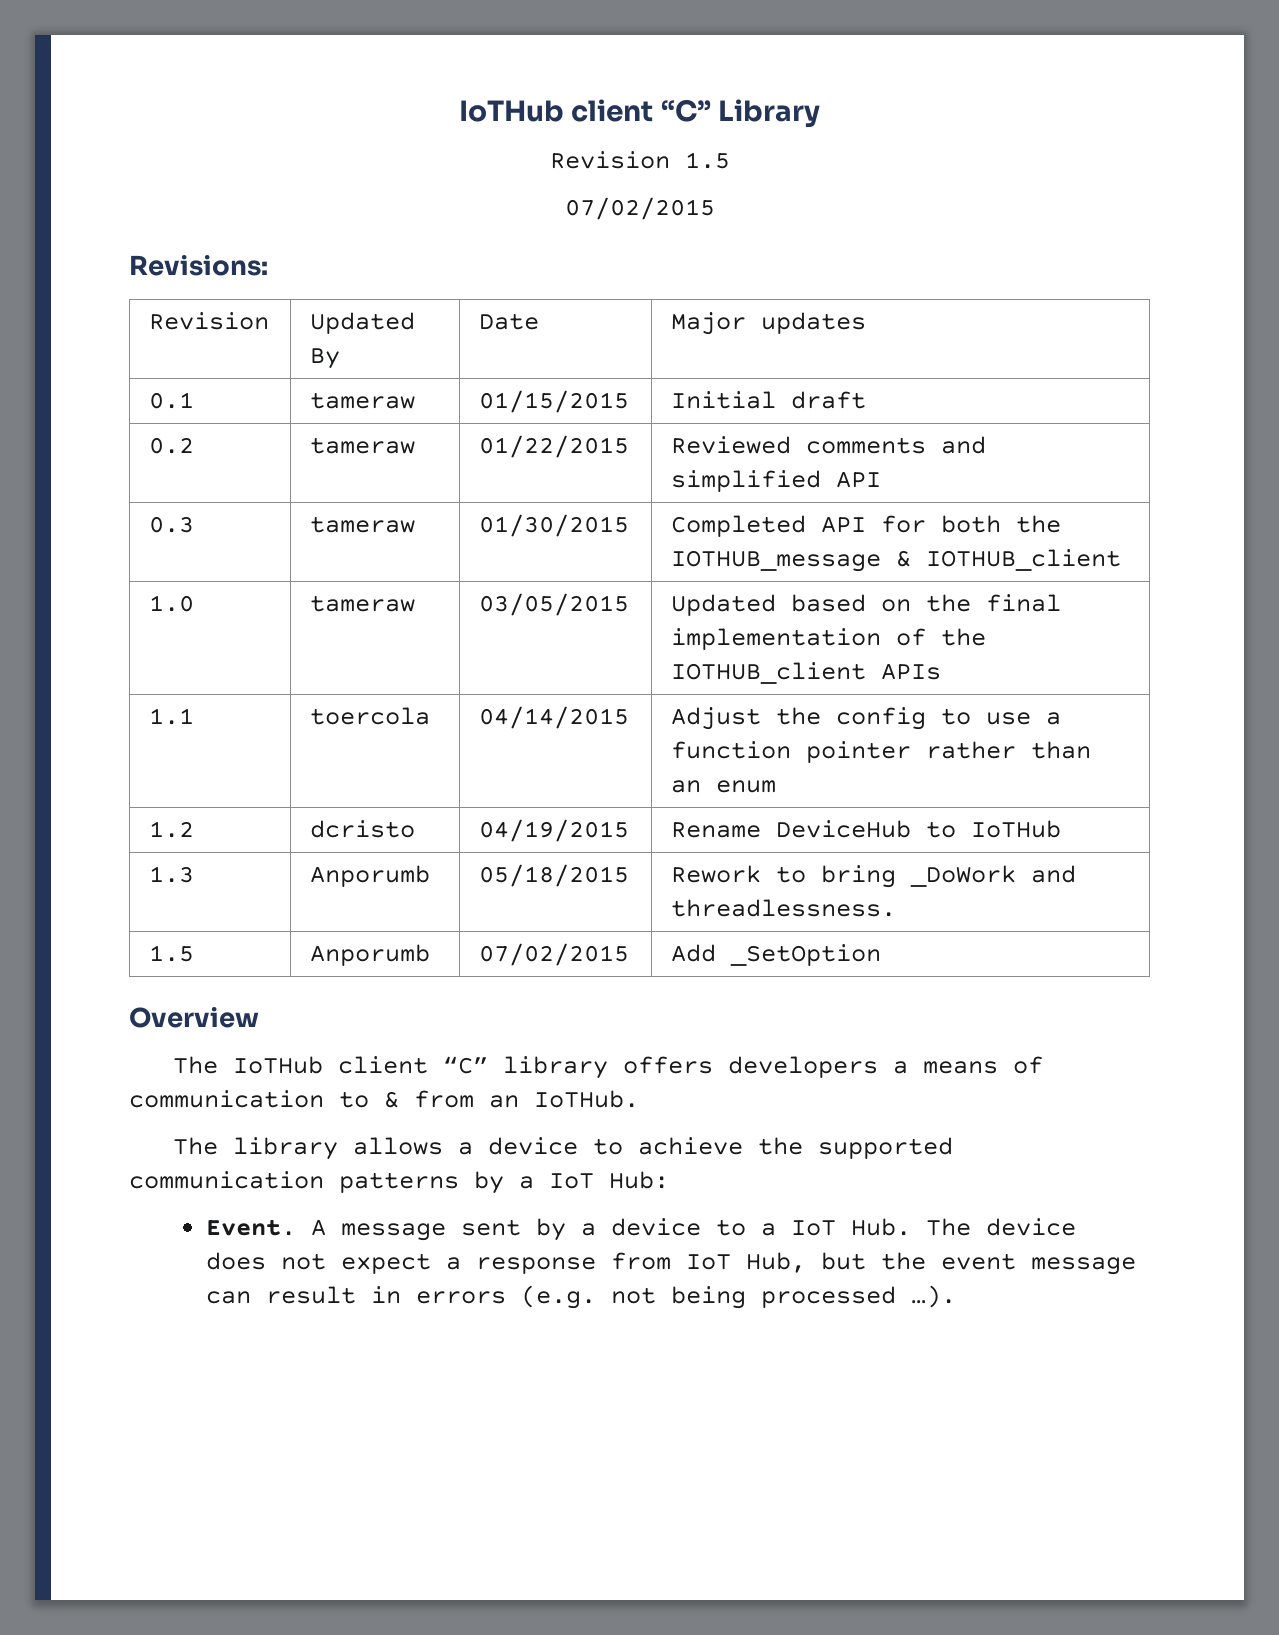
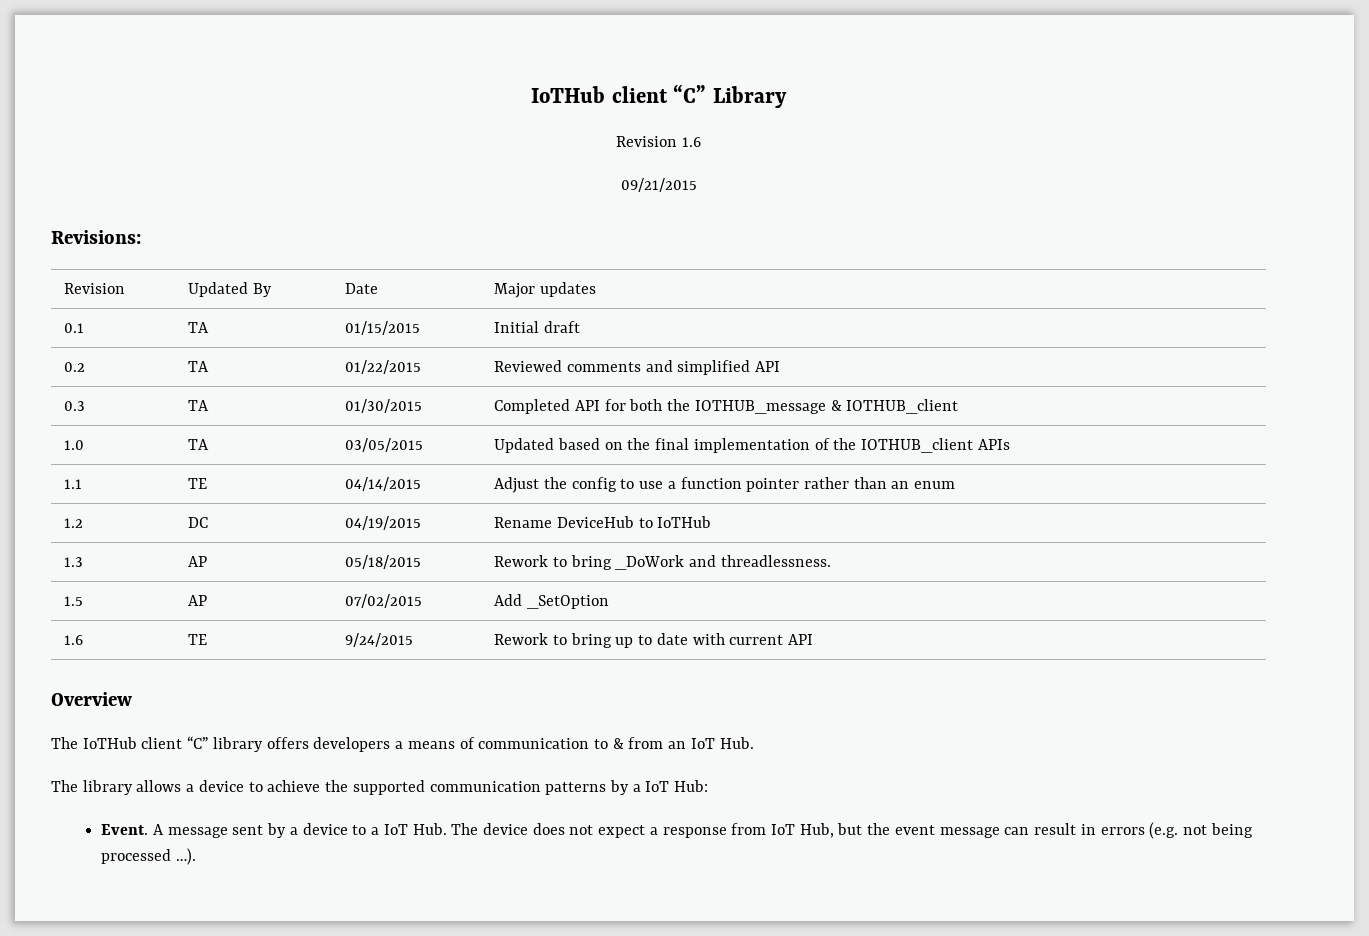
- Revision 1.5
- 07/02/2015
+ Revision 1.6
+ 09/21/2015
- 0.1 | tameraw | 01/15/2015 | Initial draft
+ 0.1 | TA | 01/15/2015 | Initial draft
- 0.2 | tameraw | 01/22/2015 | Reviewed comments and simplified API
+ 0.2 | TA | 01/22/2015 | Reviewed comments and simplified API
- 0.3 | tameraw | 01/30/2015 | Completed API for both the IOTHUB_message & IOTHUB_client
+ 0.3 | TA | 01/30/2015 | Completed API for both the IOTHUB_message & IOTHUB_client
- 1.0 | tameraw | 03/05/2015 | Updated based on the final implementation of the IOTHUB_client APIs
+ 1.0 | TA | 03/05/2015 | Updated based on the final implementation of the IOTHUB_client APIs
- 1.1 | toercola | 04/14/2015 | Adjust the config to use a function pointer rather than an enum
+ 1.1 | TE | 04/14/2015 | Adjust the config to use a function pointer rather than an enum
- 1.2 | dcristo | 04/19/2015 | Rename DeviceHub to IoTHub
+ 1.2 | DC | 04/19/2015 | Rename DeviceHub to IoTHub
- 1.3 | Anporumb | 05/18/2015 | Rework to bring _DoWork and threadlessness.
+ 1.3 | AP | 05/18/2015 | Rework to bring _DoWork and threadlessness.
- 1.5 | Anporumb | 07/02/2015 | Add _SetOption
+ 1.5 | AP | 07/02/2015 | Add _SetOption
+ 1.6 | TE | 9/24/2015 | Rework to bring up to date with current API
- The IoTHub client “C” library offers developers a means of communication to & from an IoTHub.
+ The IoTHub client “C” library offers developers a means of communication to & from an IoT Hub.

